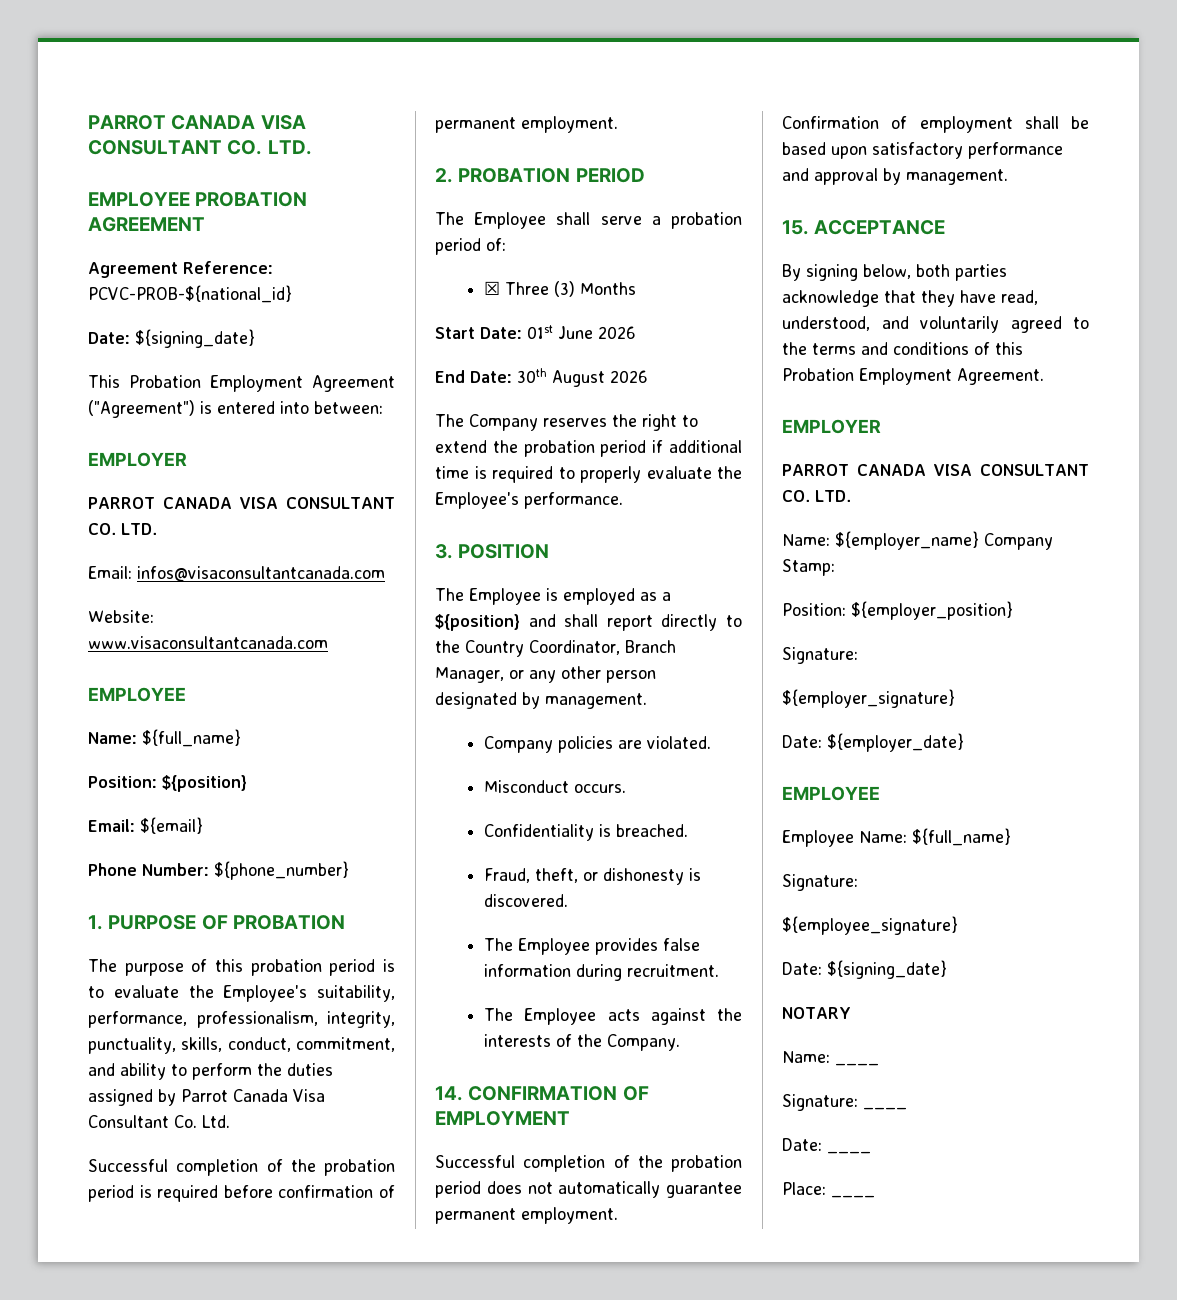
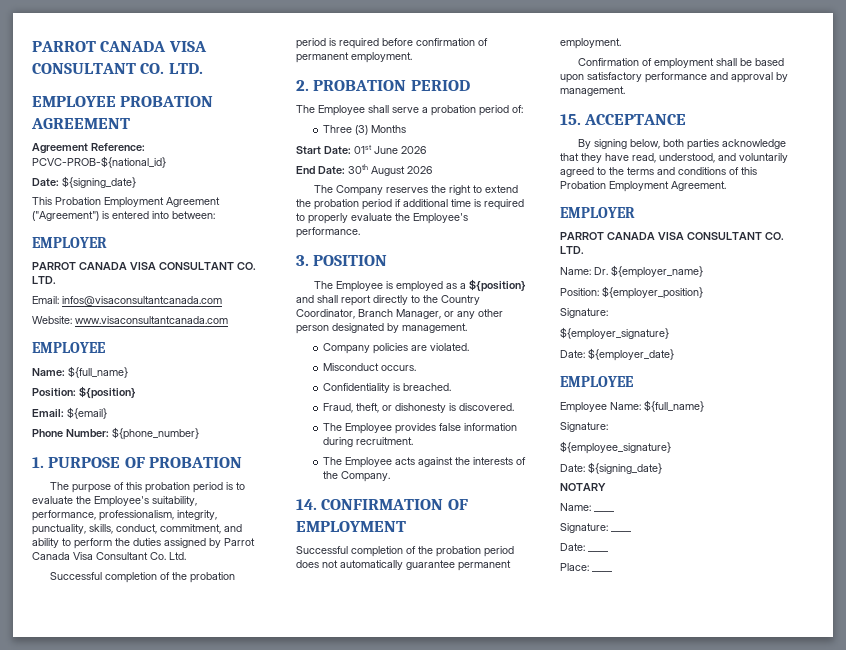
- ☒ Three (3) Months
+ Three (3) Months
- Name: ${employer_name} Company Stamp:
+ Name: Dr. ${employer_name}

